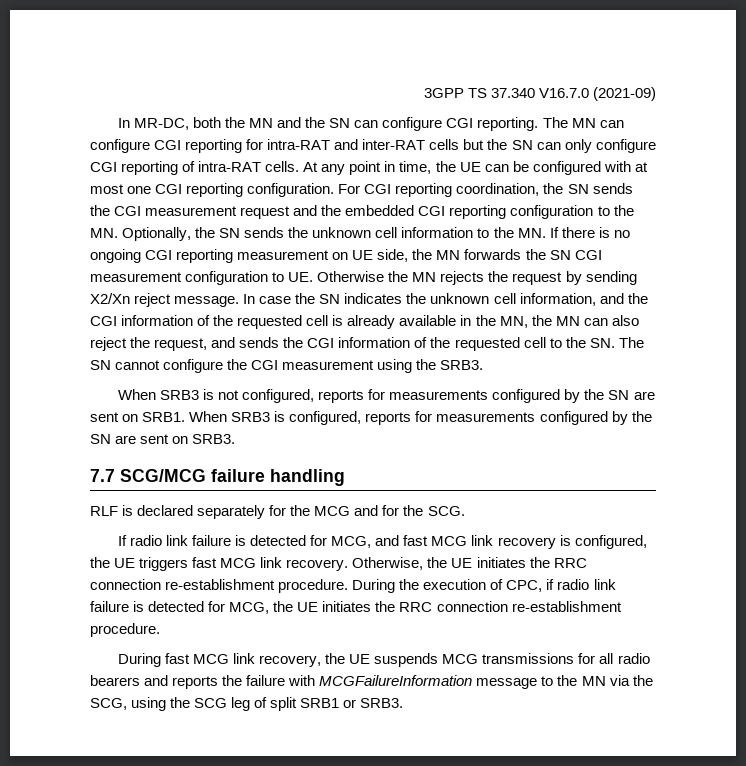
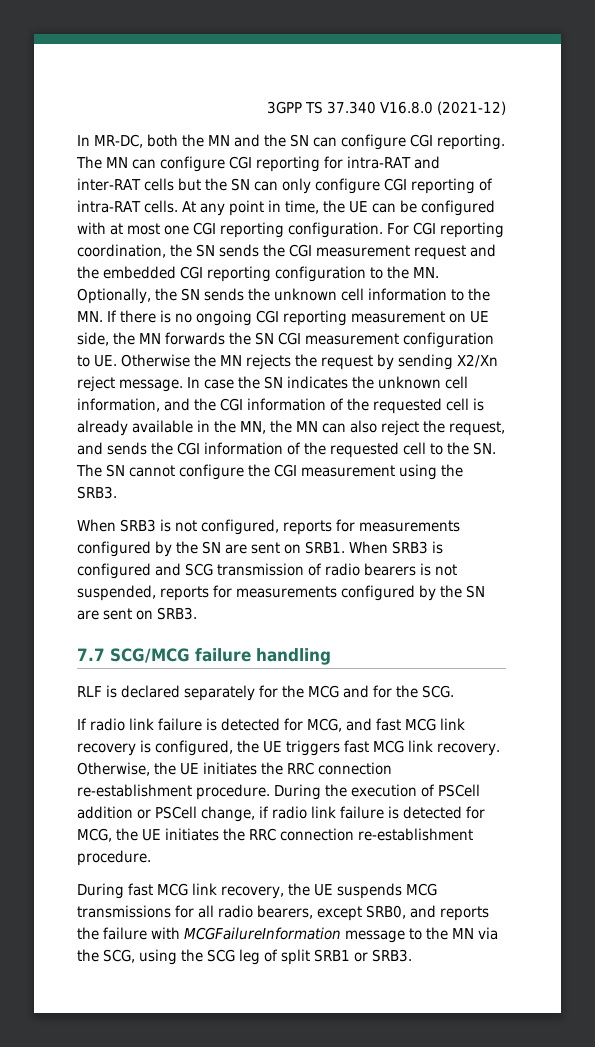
- 3GPP TS 37.340 V16.7.0 (2021-09)
+ 3GPP TS 37.340 V16.8.0 (2021-12)
- When SRB3 is configured, reports for measurements configured by the SN are sent on SRB3.
+ When SRB3 is configured and SCG transmission of radio bearers is not suspended, reports for measurements configured by the SN are sent on SRB3.
- During the execution of CPC, if radio link failure is detected for MCG, the UE initiates the RRC connection re-establishment procedure.
+ During the execution of PSCell addition or PSCell change, if radio link failure is detected for MCG, the UE initiates the RRC connection re-establishment procedure.
- During fast MCG link recovery, the UE suspends MCG transmissions for all radio bearers and reports the failure with MCGFailureInformation message to the MN via the SCG, using the SCG leg of split SRB1 or SRB3.
+ During fast MCG link recovery, the UE suspends MCG transmissions for all radio bearers, except SRB0, and reports the failure with MCGFailureInformation message to the MN via the SCG, using the SCG leg of split SRB1 or SRB3.

